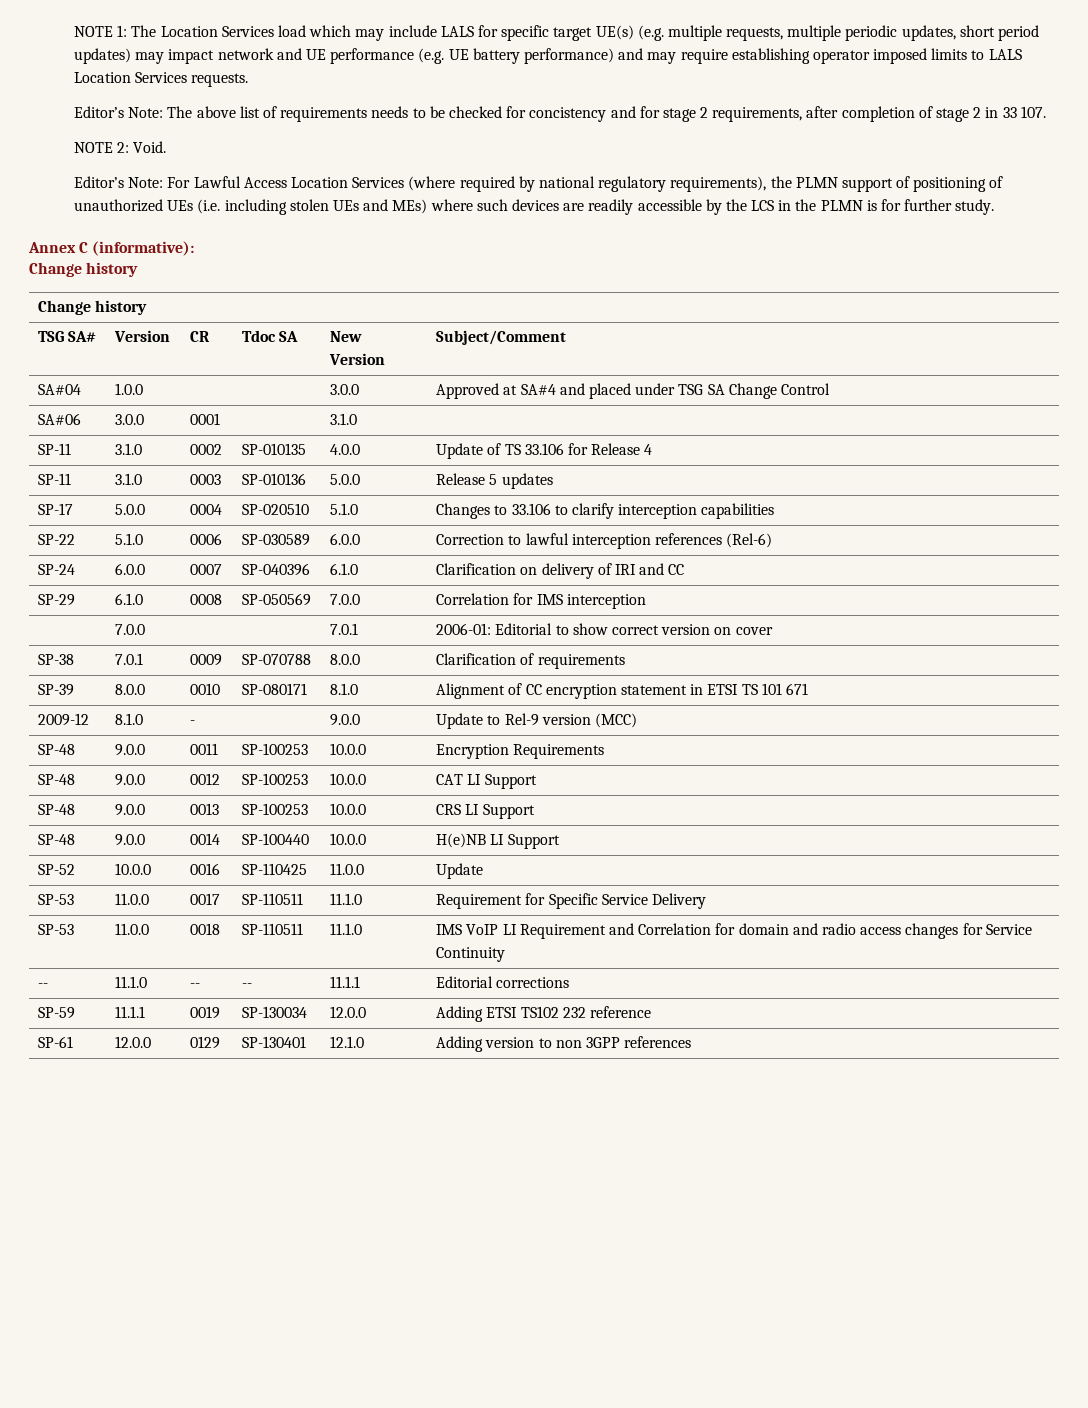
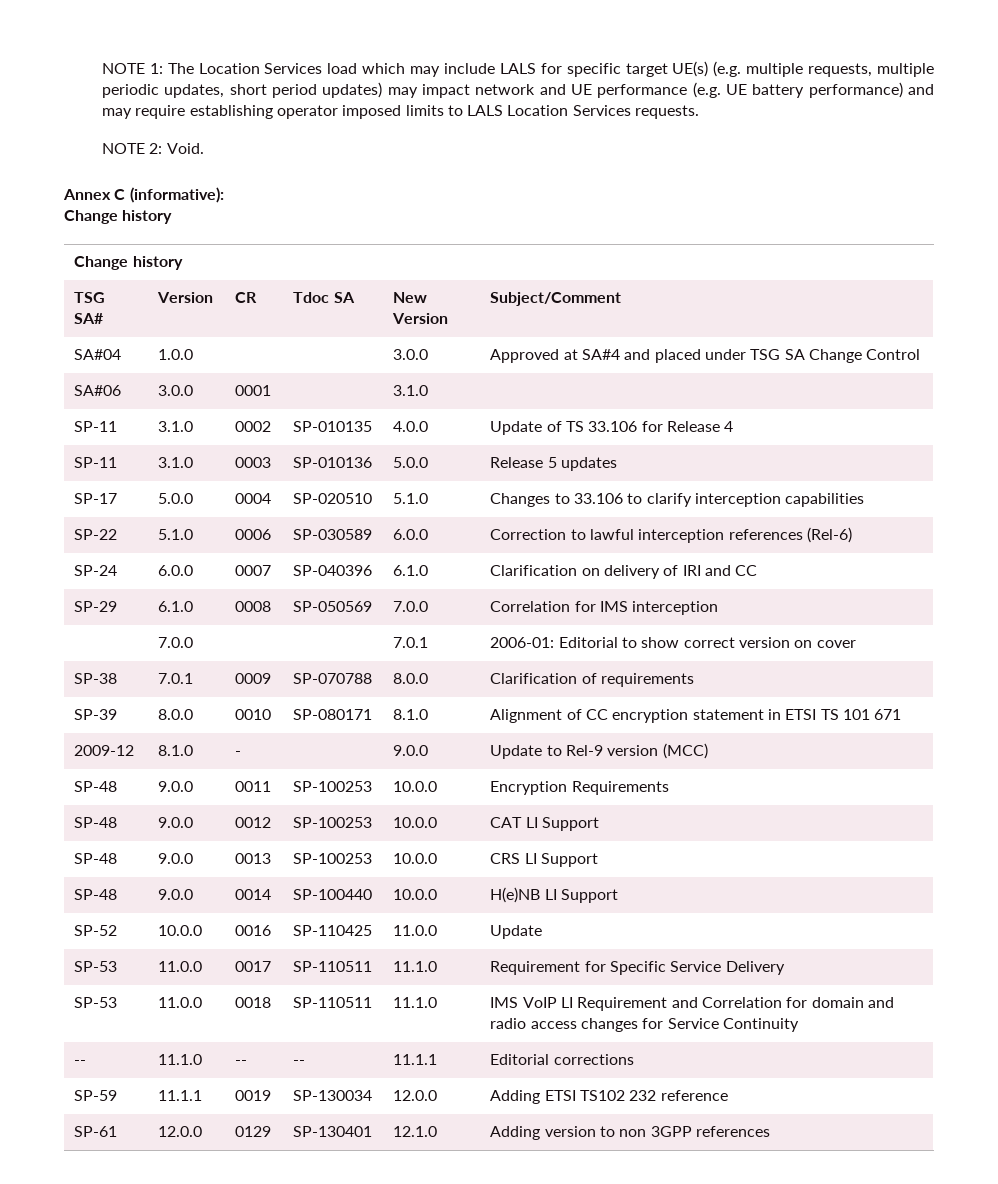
- Editor’s Note: The above list of requirements needs to be checked for concistency and for stage 2 requirements, after completion of stage 2 in 33 107.
  NOTE 2: Void.
- Editor’s Note: For Lawful Access Location Services (where required by national regulatory requirements), the PLMN support of positioning of unauthorized UEs (i.e. including stolen UEs and MEs) where such devices are readily accessible by the LCS in the PLMN is for further study.

